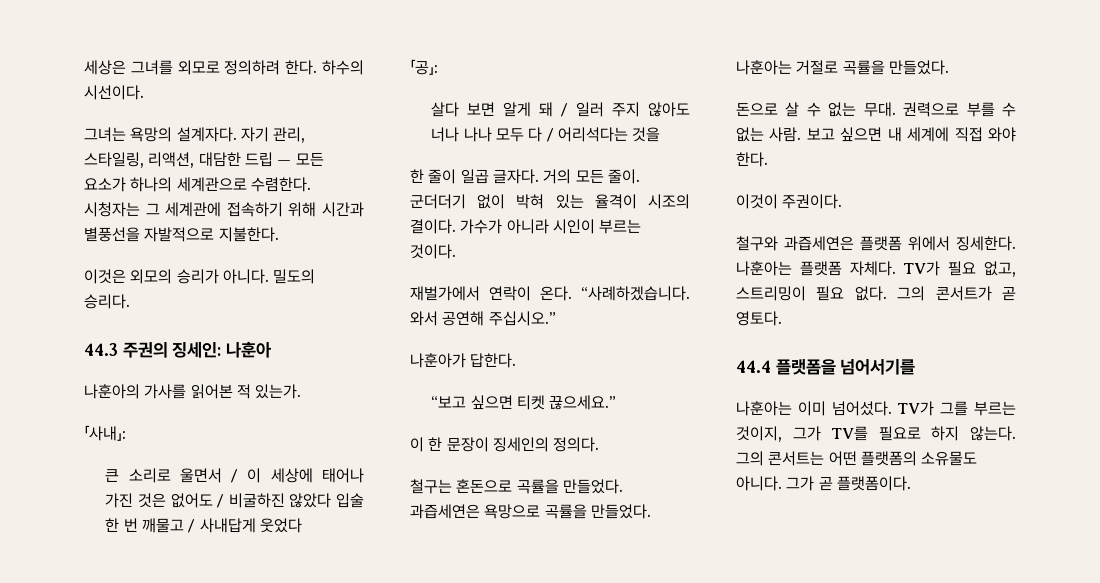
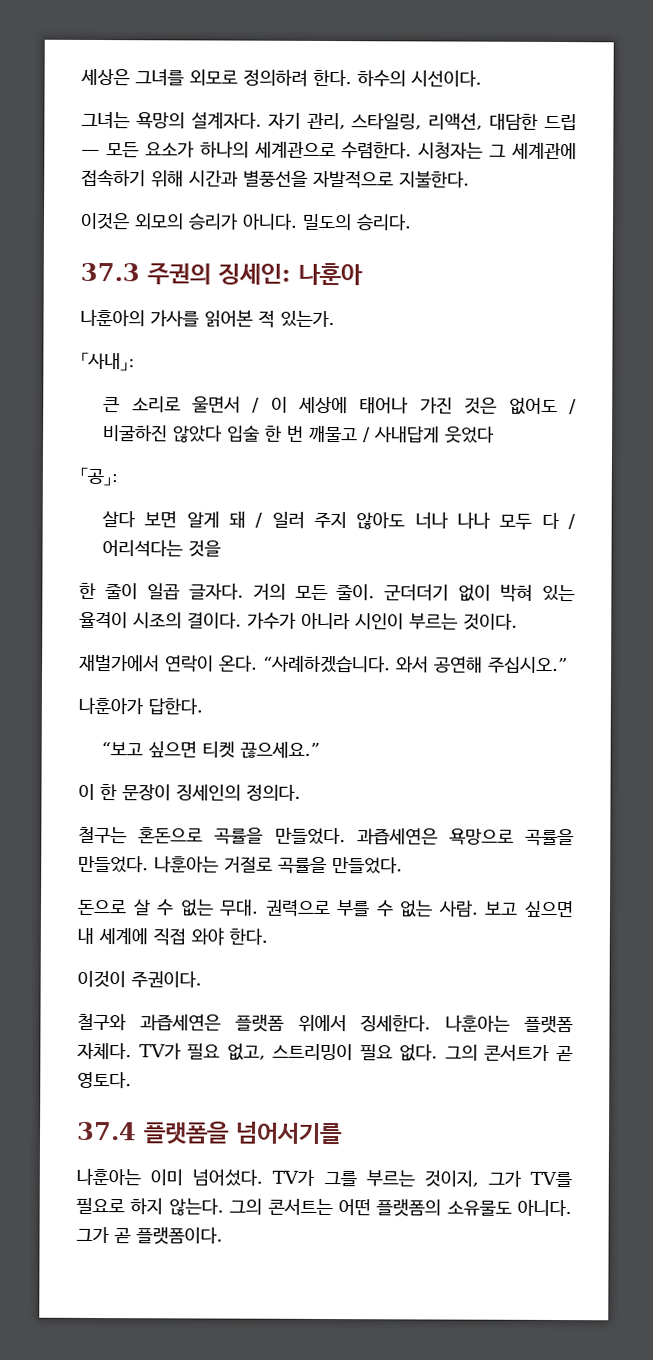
- 44.3 주권의 징세인: 나훈아
+ 37.3 주권의 징세인: 나훈아
- 44.4 플랫폼을 넘어서기를
+ 37.4 플랫폼을 넘어서기를

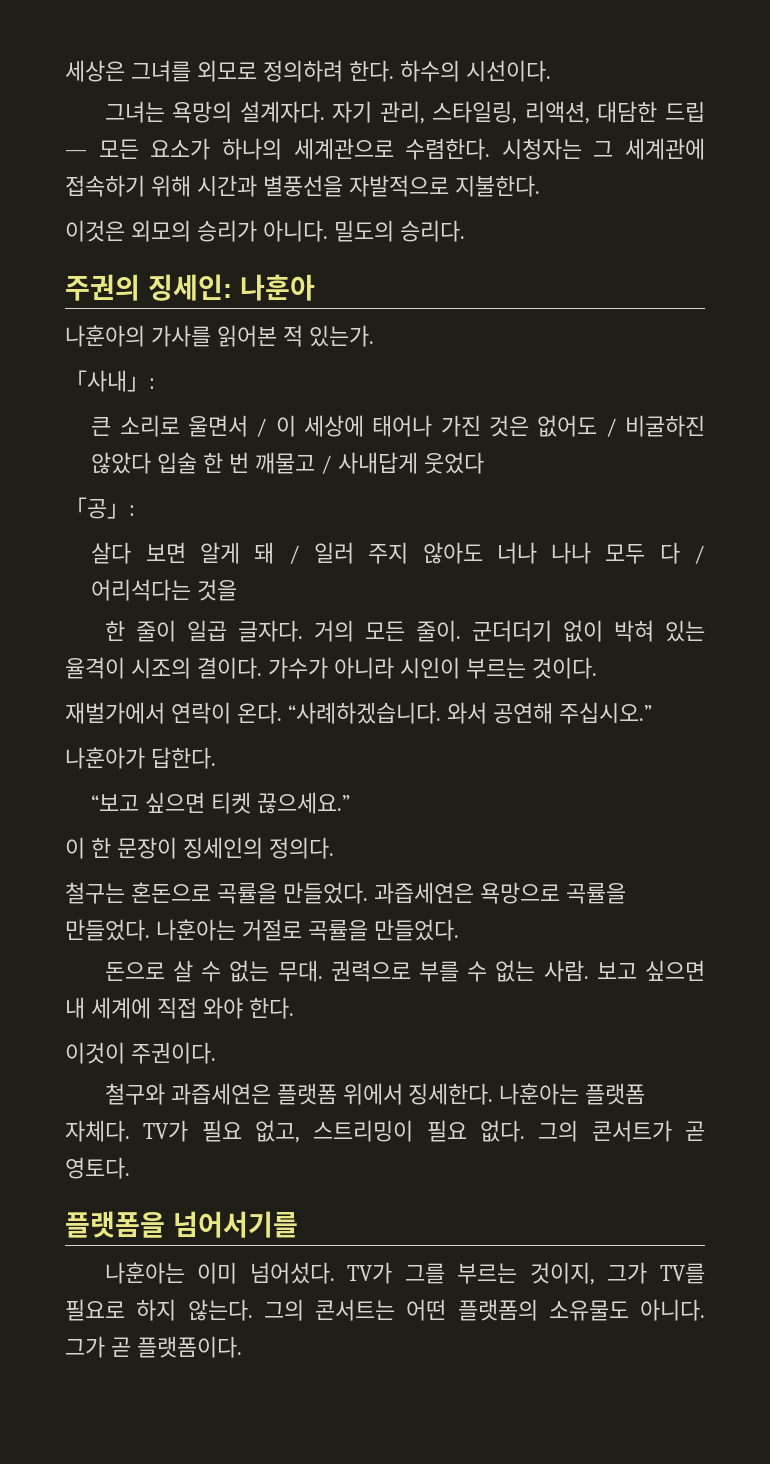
- 37.3 주권의 징세인: 나훈아
+ 주권의 징세인: 나훈아
- 37.4 플랫폼을 넘어서기를
+ 플랫폼을 넘어서기를

